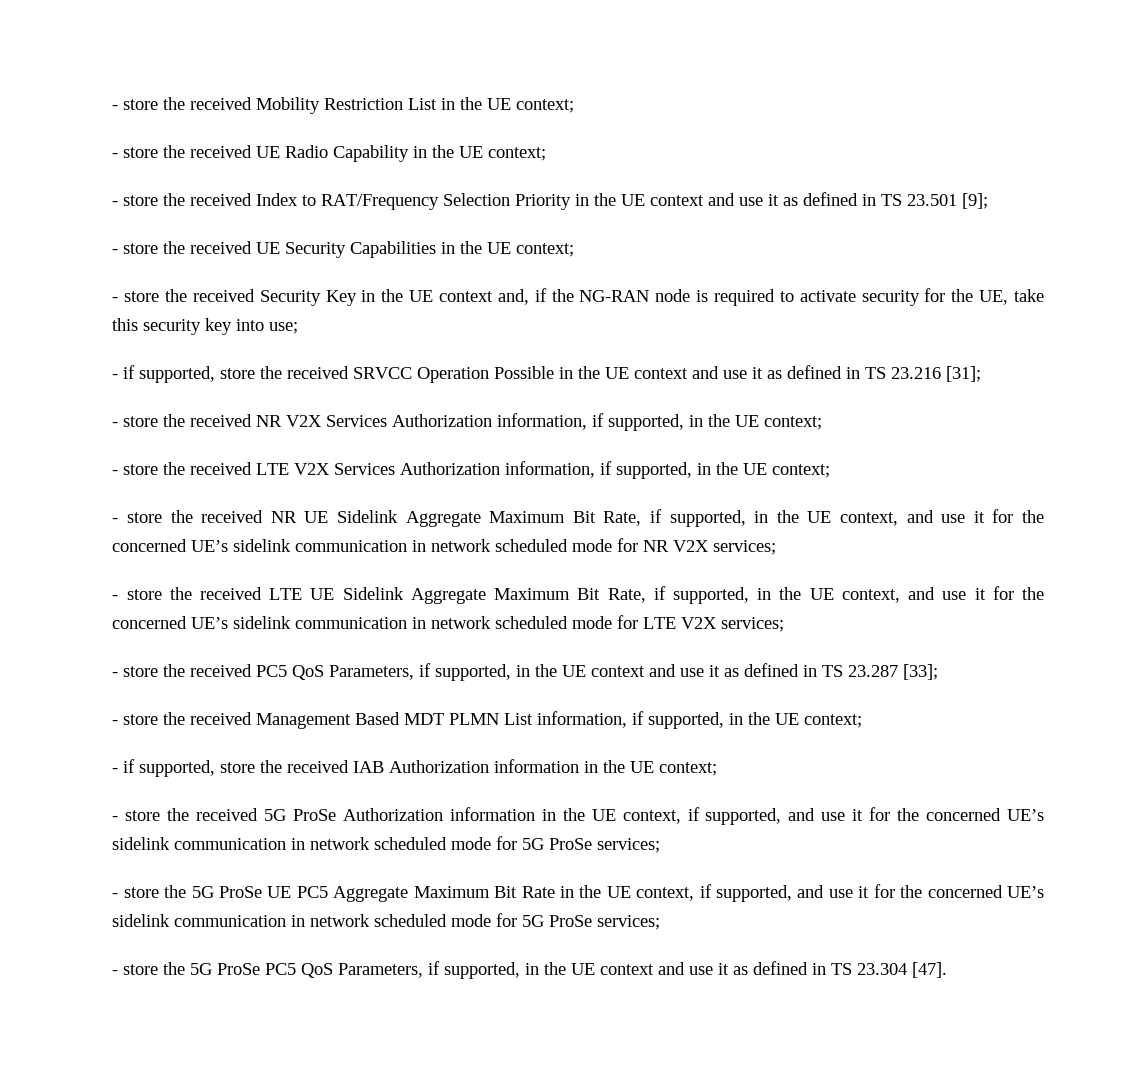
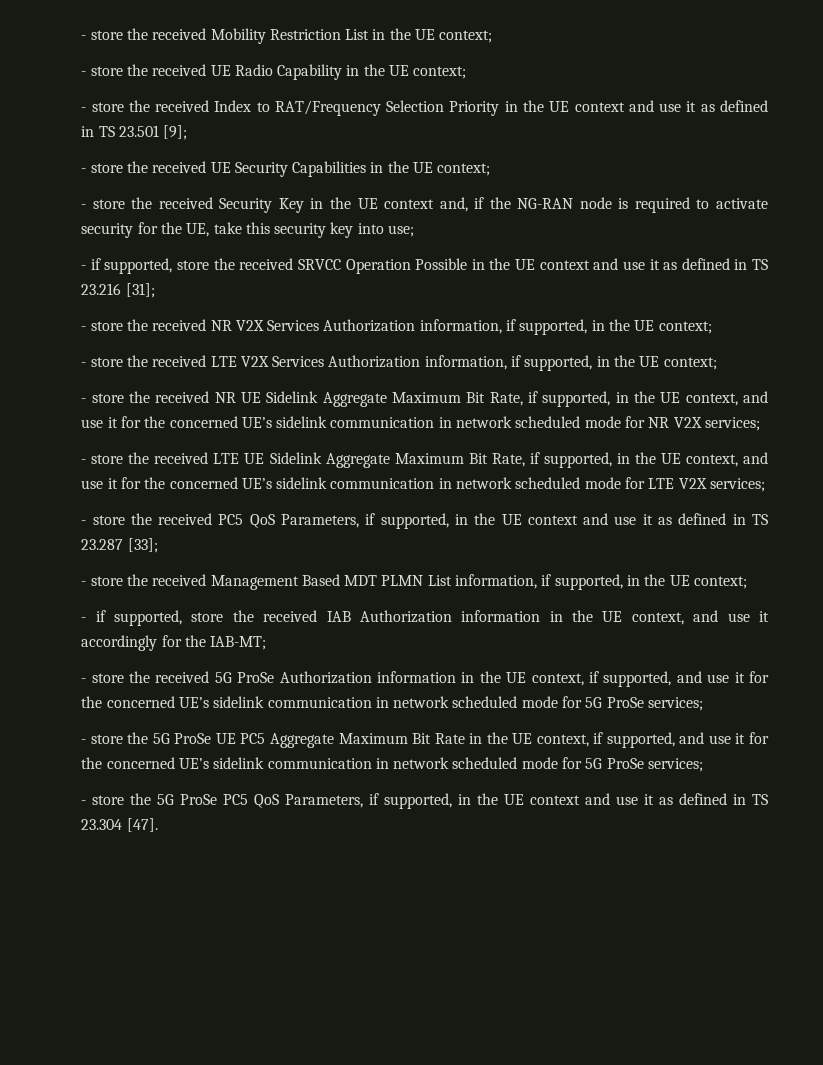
- - if supported, store the received IAB Authorization information in the UE context;
+ - if supported, store the received IAB Authorization information in the UE context, and use it accordingly for the IAB-MT;

